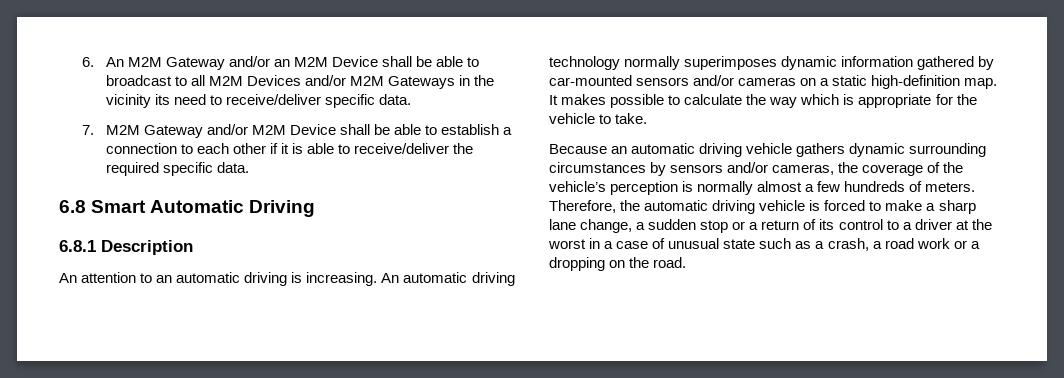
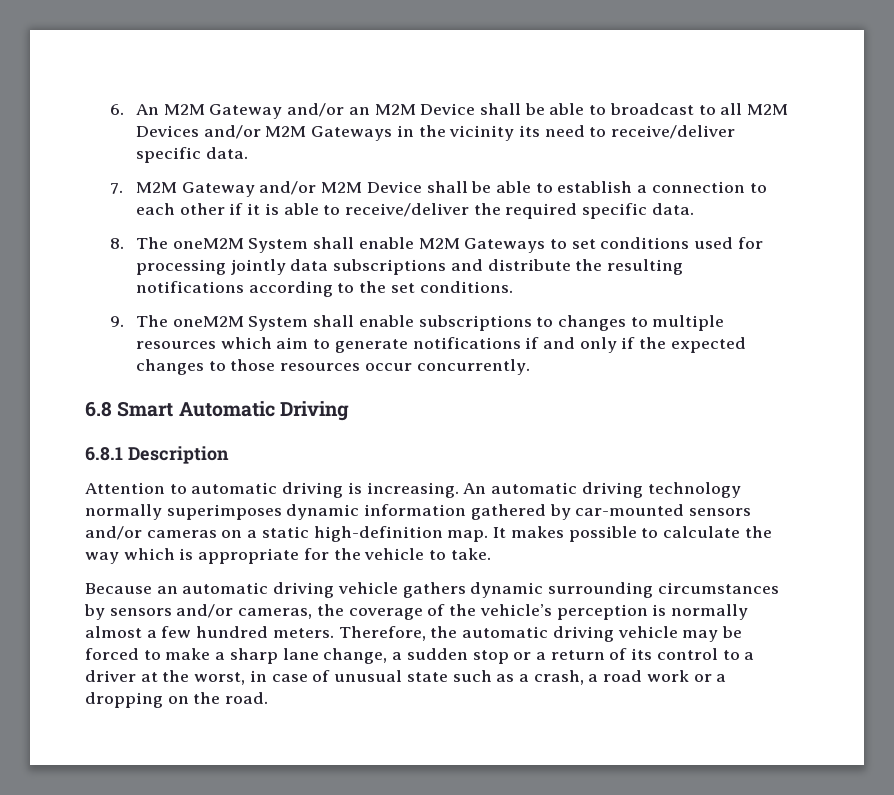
+ 8. The oneM2M System shall enable M2M Gateways to set conditions used for processing jointly data subscriptions and distribute the resulting notifications according to the set conditions.
+ 9. The oneM2M System shall enable subscriptions to changes to multiple resources which aim to generate notifications if and only if the expected changes to those resources occur concurrently.
- An attention to an automatic driving is increasing.
+ Attention to automatic driving is increasing.
- Because an automatic driving vehicle gathers dynamic surrounding circumstances by sensors and/or cameras, the coverage of the vehicle’s perception is normally almost a few hundreds of meters.
+ Because an automatic driving vehicle gathers dynamic surrounding circumstances by sensors and/or cameras, the coverage of the vehicle’s perception is normally almost a few hundred meters.
- Therefore, the automatic driving vehicle is forced to make a sharp lane change, a sudden stop or a return of its control to a driver at the worst in a case of unusual state such as a crash, a road work or a dropping on the road.
+ Therefore, the automatic driving vehicle may be forced to make a sharp lane change, a sudden stop or a return of its control to a driver at the worst, in case of unusual state such as a crash, a road work or a dropping on the road.

